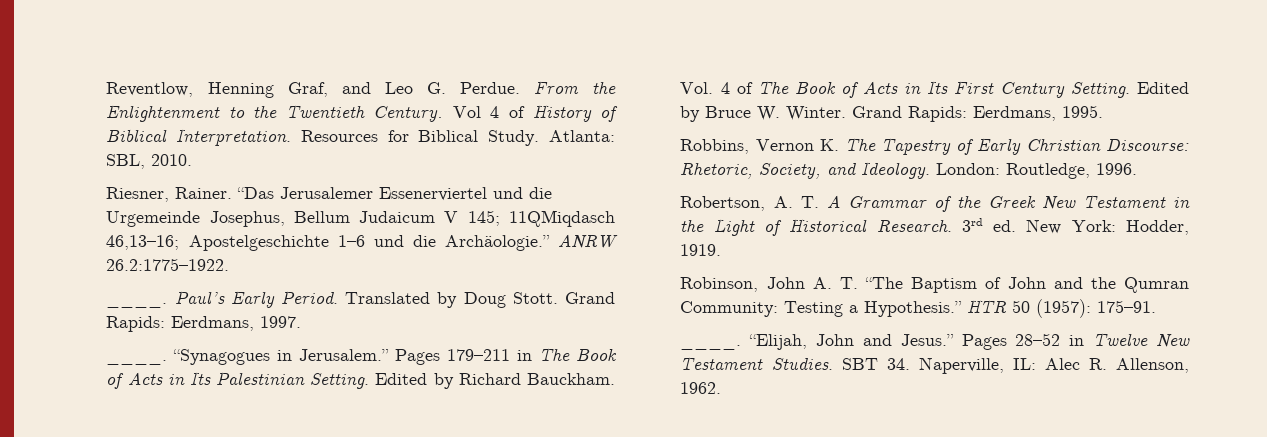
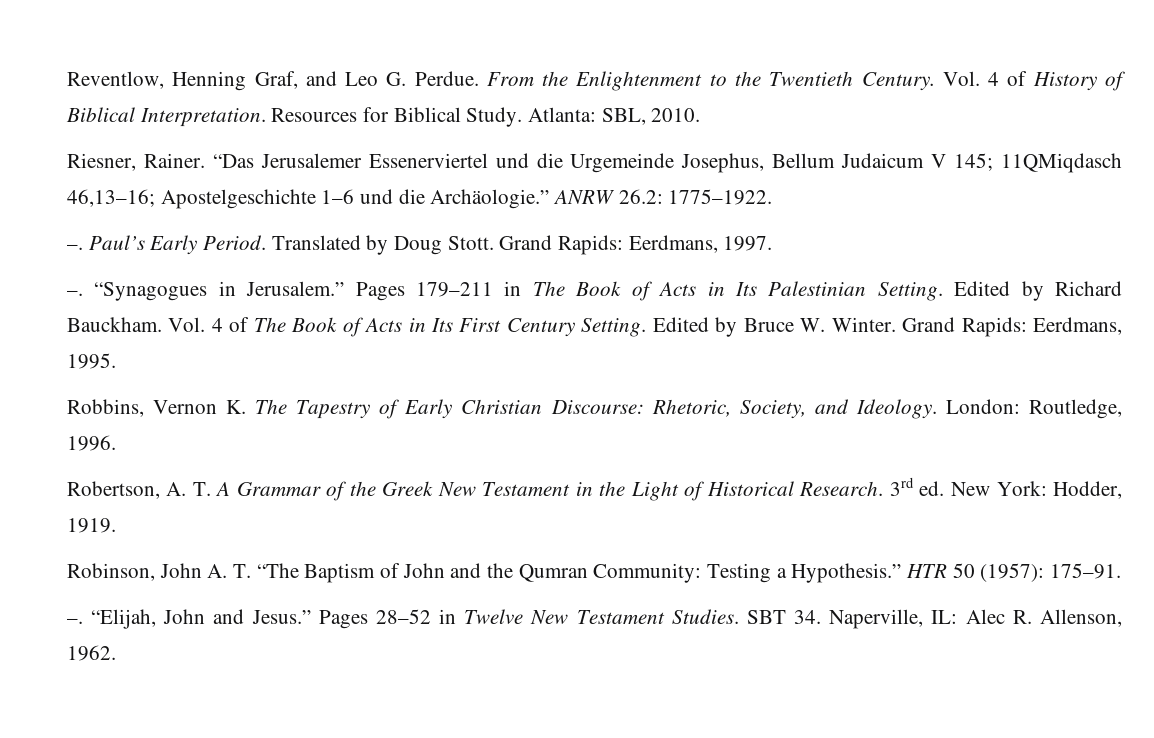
- Vol 4 of History of Biblical Interpretation.
+ Vol. 4 of History of Biblical Interpretation.
- ANRW 26.2:1775–1922.
- ____.
+ ANRW 26.2: 1775–1922.
+ –.
  Grand Rapids: Eerdmans, 1997.
- ____.
+ –.
  HTR 50 (1957): 175–91.
- ____.
+ –.

